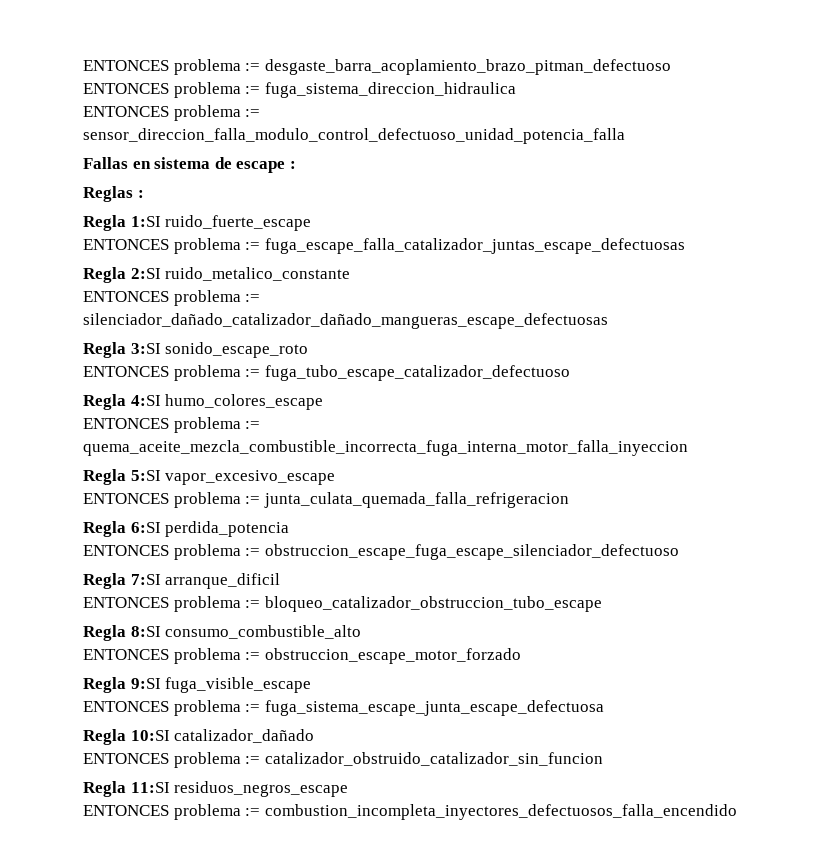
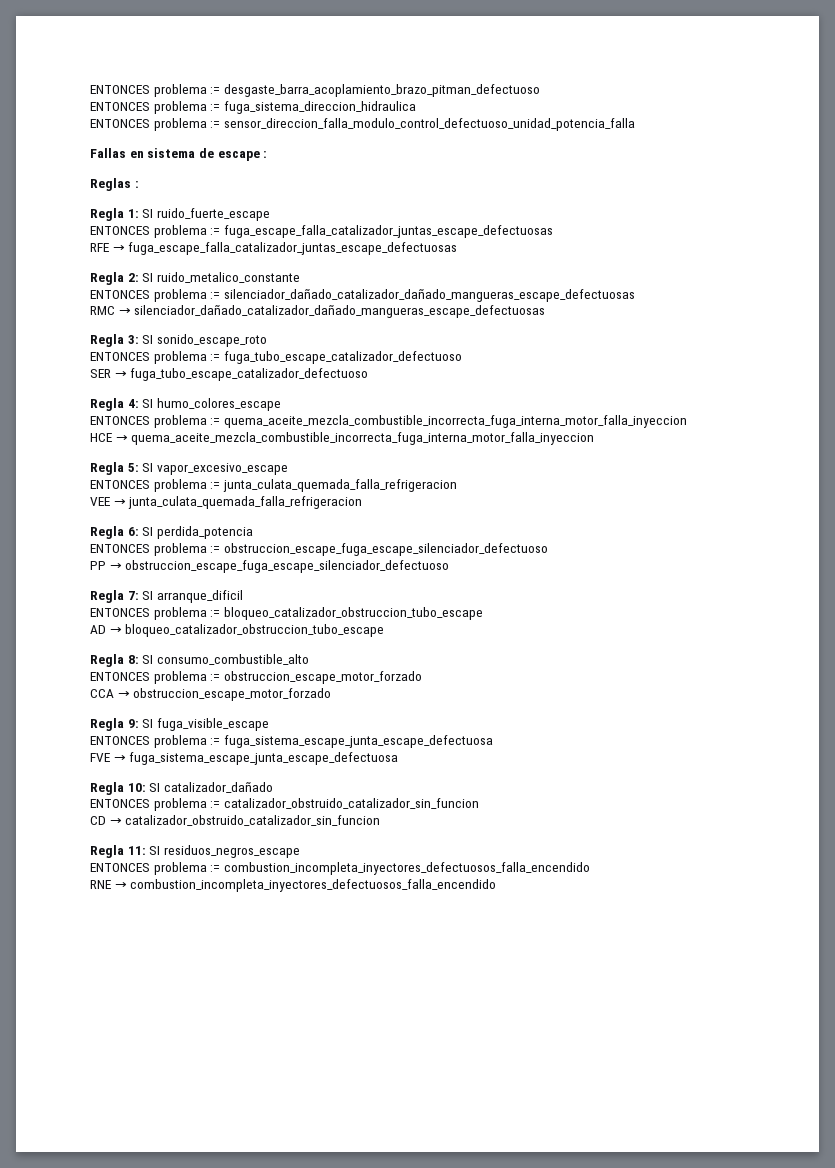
- Regla 1:SI ruido_fuerte_escape
+ Regla 1: SI ruido_fuerte_escape
- Regla 2:SI ruido_metalico_constante
+ RFE → fuga_escape_falla_catalizador_juntas_escape_defectuosas
+ Regla 2: SI ruido_metalico_constante
- Regla 3:SI sonido_escape_roto
+ RMC → silenciador_dañado_catalizador_dañado_mangueras_escape_defectuosas
+ Regla 3: SI sonido_escape_roto
- Regla 4:SI humo_colores_escape
+ SER → fuga_tubo_escape_catalizador_defectuoso
+ Regla 4: SI humo_colores_escape
- Regla 5:SI vapor_excesivo_escape
+ HCE → quema_aceite_mezcla_combustible_incorrecta_fuga_interna_motor_falla_inyeccion
+ Regla 5: SI vapor_excesivo_escape
- Regla 6:SI perdida_potencia
+ VEE → junta_culata_quemada_falla_refrigeracion
+ Regla 6: SI perdida_potencia
- Regla 7:SI arranque_dificil
+ PP → obstruccion_escape_fuga_escape_silenciador_defectuoso
+ Regla 7: SI arranque_dificil
- Regla 8:SI consumo_combustible_alto
+ AD → bloqueo_catalizador_obstruccion_tubo_escape
+ Regla 8: SI consumo_combustible_alto
- Regla 9:SI fuga_visible_escape
+ CCA → obstruccion_escape_motor_forzado
+ Regla 9: SI fuga_visible_escape
- Regla 10:SI catalizador_dañado
+ FVE → fuga_sistema_escape_junta_escape_defectuosa
+ Regla 10: SI catalizador_dañado
- Regla 11:SI residuos_negros_escape
+ CD → catalizador_obstruido_catalizador_sin_funcion
+ Regla 11: SI residuos_negros_escape
+ RNE → combustion_incompleta_inyectores_defectuosos_falla_encendido

